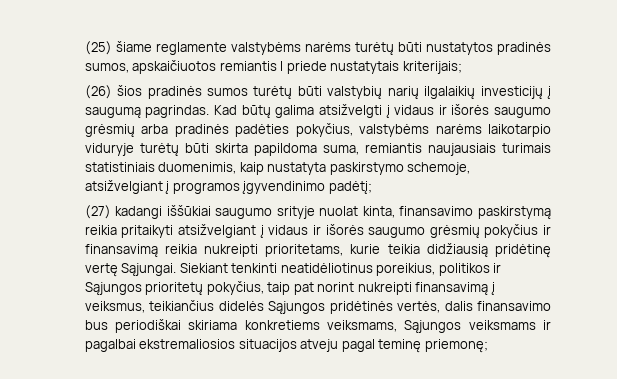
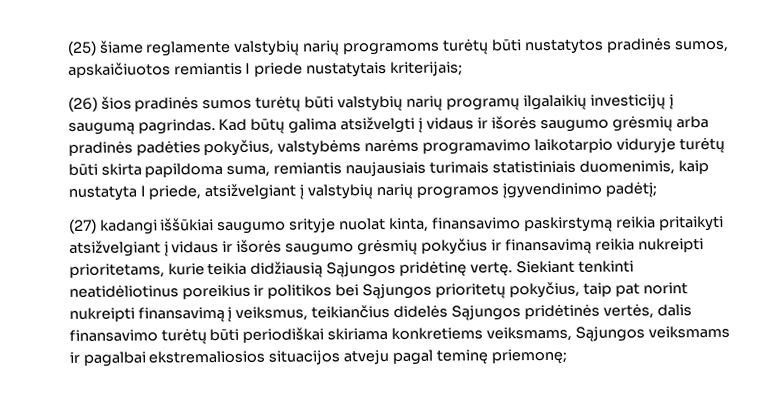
- (25) šiame reglamente valstybėms narėms turėtų būti nustatytos pradinės sumos, apskaičiuotos remiantis I priede nustatytais kriterijais;
+ (25) šiame reglamente valstybių narių programoms turėtų būti nustatytos pradinės sumos, apskaičiuotos remiantis I priede nustatytais kriterijais;
- (26) šios pradinės sumos turėtų būti valstybių narių ilgalaikių investicijų į saugumą pagrindas.
+ (26) šios pradinės sumos turėtų būti valstybių narių programų ilgalaikių investicijų į saugumą pagrindas.
- Kad būtų galima atsižvelgti į vidaus ir išorės saugumo grėsmių arba pradinės padėties pokyčius, valstybėms narėms laikotarpio viduryje turėtų būti skirta papildoma suma, remiantis naujausiais turimais statistiniais duomenimis, kaip nustatyta paskirstymo schemoje, atsižvelgiant į programos įgyvendinimo padėtį;
+ Kad būtų galima atsižvelgti į vidaus ir išorės saugumo grėsmių arba pradinės padėties pokyčius, valstybėms narėms programavimo laikotarpio viduryje turėtų būti skirta papildoma suma, remiantis naujausiais turimais statistiniais duomenimis, kaip nustatyta I priede, atsižvelgiant į valstybių narių programos įgyvendinimo padėtį;
- (27) kadangi iššūkiai saugumo srityje nuolat kinta, finansavimo paskirstymą reikia pritaikyti atsižvelgiant į vidaus ir išorės saugumo grėsmių pokyčius ir finansavimą reikia nukreipti prioritetams, kurie teikia didžiausią pridėtinę vertę Sąjungai. Siekiant tenkinti neatidėliotinus poreikius, politikos ir Sąjungos prioritetų pokyčius, taip pat norint nukreipti finansavimą į veiksmus, teikiančius didelės Sąjungos pridėtinės vertės, dalis finansavimo bus periodiškai skiriama konkretiems veiksmams, Sąjungos veiksmams ir pagalbai ekstremaliosios situacijos atveju pagal teminę priemonę;
+ (27) kadangi iššūkiai saugumo srityje nuolat kinta, finansavimo paskirstymą reikia pritaikyti atsižvelgiant į vidaus ir išorės saugumo grėsmių pokyčius ir finansavimą reikia nukreipti prioritetams, kurie teikia didžiausią Sąjungos pridėtinę vertę. Siekiant tenkinti neatidėliotinus poreikius ir politikos bei Sąjungos prioritetų pokyčius, taip pat norint nukreipti finansavimą į veiksmus, teikiančius didelės Sąjungos pridėtinės vertės, dalis finansavimo turėtų būti periodiškai skiriama konkretiems veiksmams, Sąjungos veiksmams ir pagalbai ekstremaliosios situacijos atveju pagal teminę priemonę;

